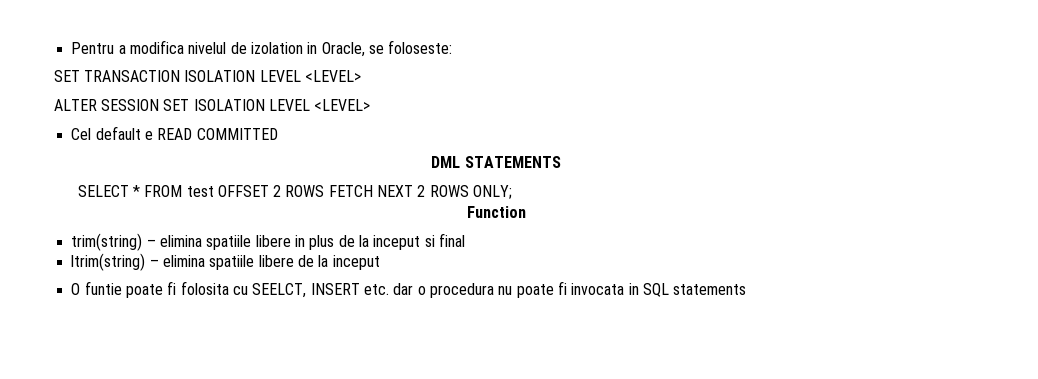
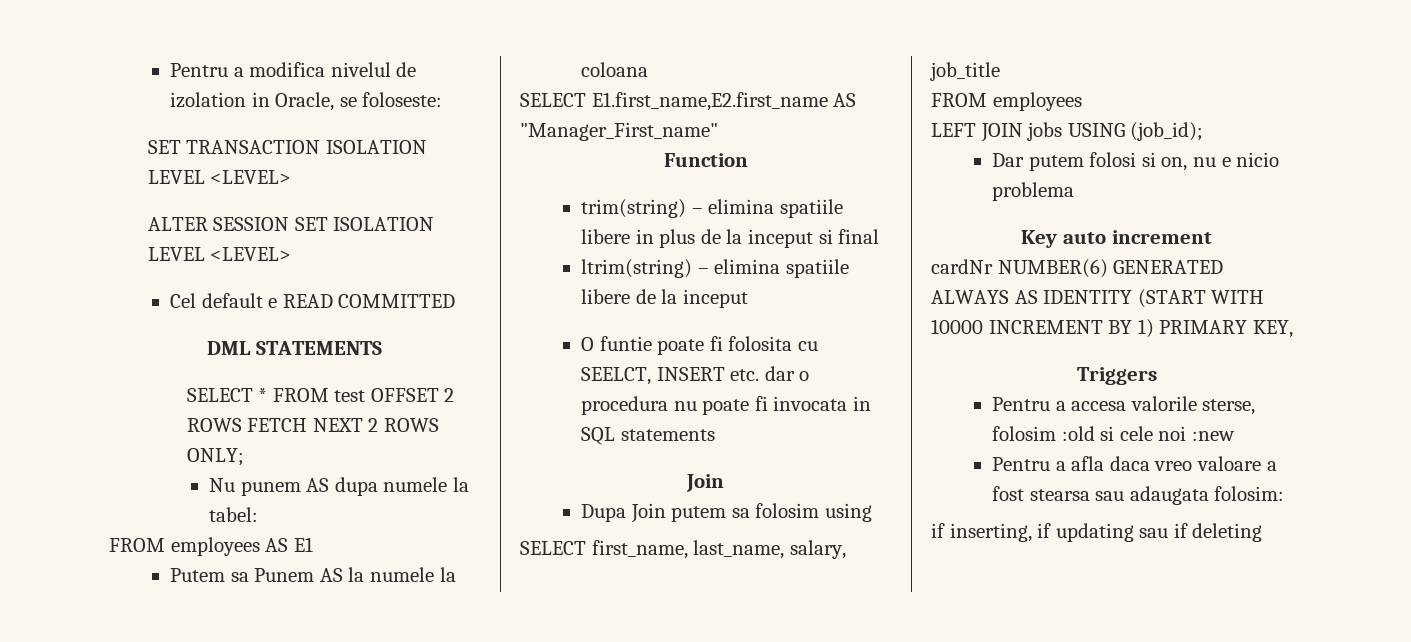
+ Nu punem AS dupa numele la tabel:
+ FROM employees AS E1
+ Putem sa Punem AS la numele la coloana
+ SELECT E1.first_name,E2.first_name AS "Manager_First_name"
  O funtie poate fi folosita cu SEELCT, INSERT etc. dar o procedura nu poate fi invocata in SQL statements
+ Join
+ Dupa Join putem sa folosim using
+ SELECT first_name, last_name, salary, job_title
+ FROM employees
+ LEFT JOIN jobs USING (job_id);
+ Dar putem folosi si on, nu e nicio problema
+ Key auto increment
+ cardNr NUMBER(6) GENERATED ALWAYS AS IDENTITY (START WITH 10000 INCREMENT BY 1) PRIMARY KEY,
+ Triggers
+ Pentru a accesa valorile sterse, folosim :old si cele noi :new
+ Pentru a afla daca vreo valoare a fost stearsa sau adaugata folosim:
+ if inserting, if updating sau if deleting

